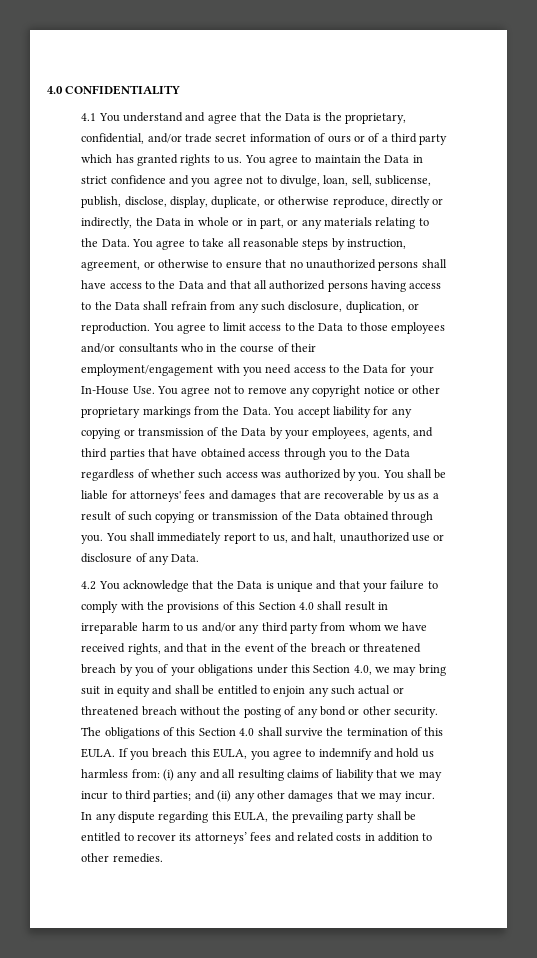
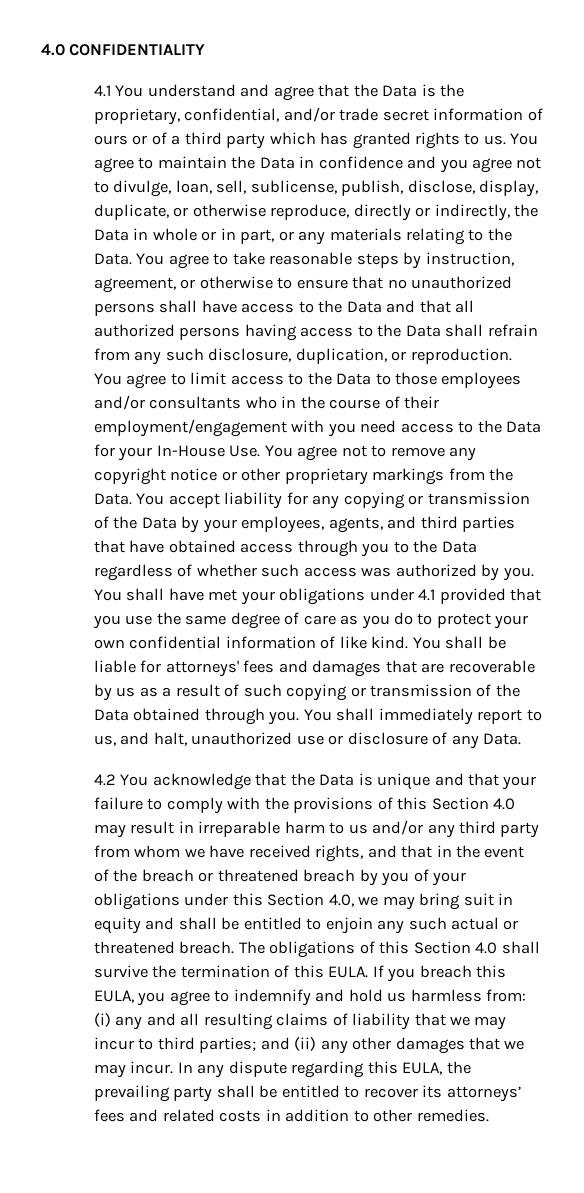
- You agree to maintain the Data in strict confidence and you agree not to divulge, loan, sell, sublicense, publish, disclose, display, duplicate, or otherwise reproduce, directly or indirectly, the Data in whole or in part, or any materials relating to the Data.
+ You agree to maintain the Data in confidence and you agree not to divulge, loan, sell, sublicense, publish, disclose, display, duplicate, or otherwise reproduce, directly or indirectly, the Data in whole or in part, or any materials relating to the Data.
- You agree to take all reasonable steps by instruction, agreement, or otherwise to ensure that no unauthorized persons shall have access to the Data and that all authorized persons having access to the Data shall refrain from any such disclosure, duplication, or reproduction.
+ You agree to take reasonable steps by instruction, agreement, or otherwise to ensure that no unauthorized persons shall have access to the Data and that all authorized persons having access to the Data shall refrain from any such disclosure, duplication, or reproduction.
- You shall be liable for attorneys' fees and damages that are recoverable by us as a result of such copying or transmission of the Data obtained through you.
+ You shall have met your obligations under 4.1 provided that you use the same degree of care as you do to protect your own confidential information of like kind. You shall be liable for attorneys' fees and damages that are recoverable by us as a result of such copying or transmission of the Data obtained through you.
- 4.2 You acknowledge that the Data is unique and that your failure to comply with the provisions of this Section 4.0 shall result in irreparable harm to us and/or any third party from whom we have received rights, and that in the event of the breach or threatened breach by you of your obligations under this Section 4.0, we may bring suit in equity and shall be entitled to enjoin any such actual or threatened breach without the posting of any bond or other security.
+ 4.2 You acknowledge that the Data is unique and that your failure to comply with the provisions of this Section 4.0 may result in irreparable harm to us and/or any third party from whom we have received rights, and that in the event of the breach or threatened breach by you of your obligations under this Section 4.0, we may bring suit in equity and shall be entitled to enjoin any such actual or threatened breach.

